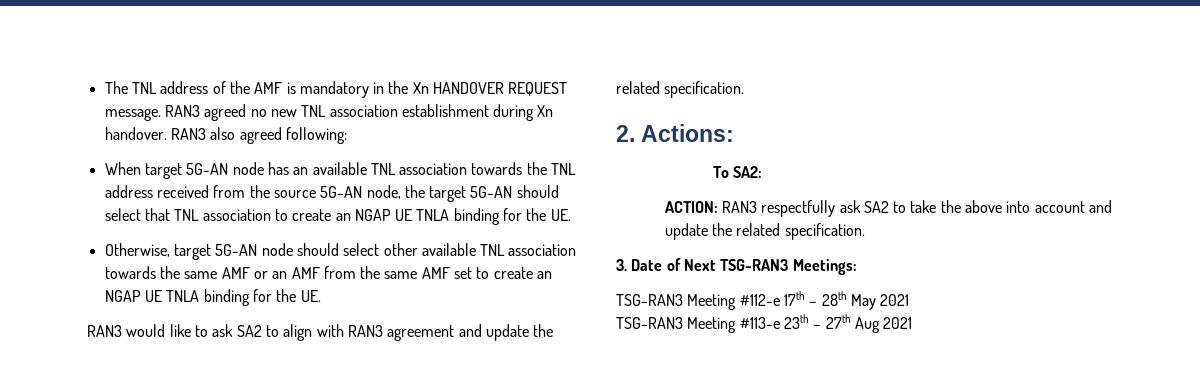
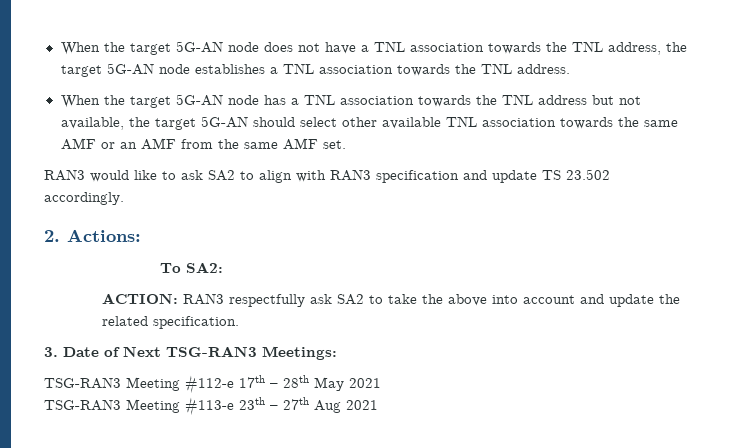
- The TNL address of the AMF is mandatory in the Xn HANDOVER REQUEST message. RAN3 agreed no new TNL association establishment during Xn handover. RAN3 also agreed following:
- When target 5G-AN node has an available TNL association towards the TNL address received from the source 5G-AN node, the target 5G-AN should select that TNL association to create an NGAP UE TNLA binding for the UE.
- Otherwise, target 5G-AN node should select other available TNL association towards the same AMF or an AMF from the same AMF set to create an NGAP UE TNLA binding for the UE.
+ When the target 5G-AN node does not have a TNL association towards the TNL address, the target 5G-AN node establishes a TNL association towards the TNL address.
+ When the target 5G-AN node has a TNL association towards the TNL address but not available, the target 5G-AN should select other available TNL association towards the same AMF or an AMF from the same AMF set.
- RAN3 would like to ask SA2 to align with RAN3 agreement and update the related specification.
+ RAN3 would like to ask SA2 to align with RAN3 specification and update TS 23.502 accordingly.

